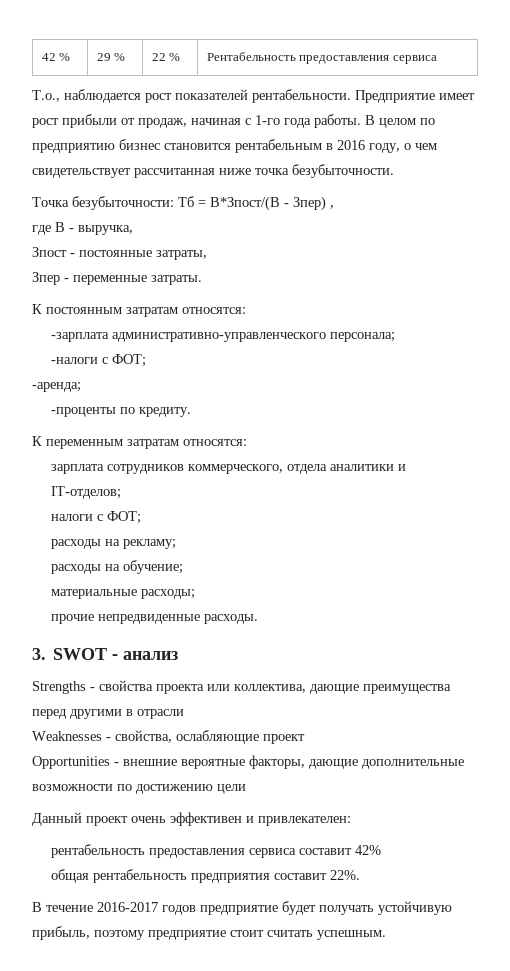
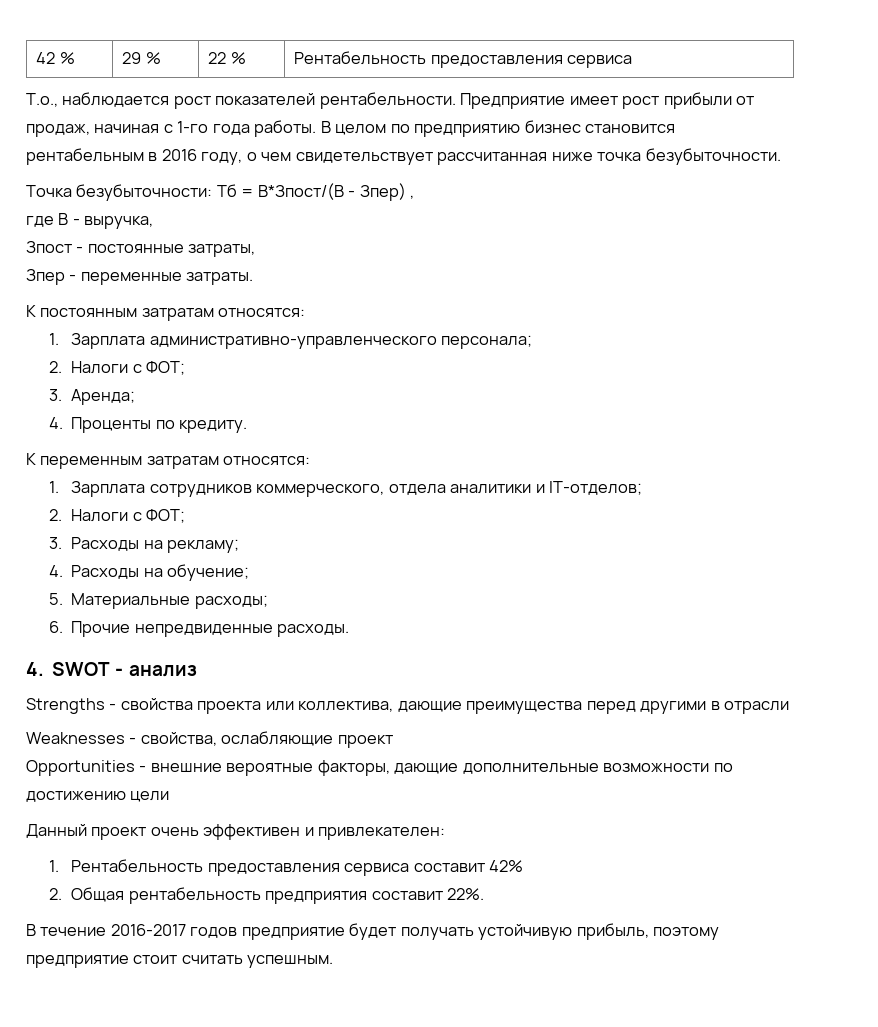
- -зарплата административно-управленческого персонала;
- -налоги с ФОТ;
- -аренда;
- -проценты по кредиту.
+ 1. Зарплата административно-управленческого персонала;
+ 2. Налоги с ФОТ;
+ 3. Аренда;
+ 4. Проценты по кредиту.
- зарплата сотрудников коммерческого, отдела аналитики и IT-отделов;
- налоги с ФОТ;
- расходы на рекламу;
+ 1. Зарплата сотрудников коммерческого, отдела аналитики и IT-отделов;
+ 2. Налоги с ФОТ;
+ 3. Расходы на рекламу;
- расходы на обучение;
+ 4. Расходы на обучение;
- материальные расходы;
+ 5. Материальные расходы;
- прочие непредвиденные расходы.
+ 6. Прочие непредвиденные расходы.
- 3. SWOT - анализ
+ 4. SWOT - анализ
- рентабельность предоставления сервиса составит 42%
+ 1. Рентабельность предоставления сервиса составит 42%
- общая рентабельность предприятия составит 22%.
+ 2. Общая рентабельность предприятия составит 22%.

